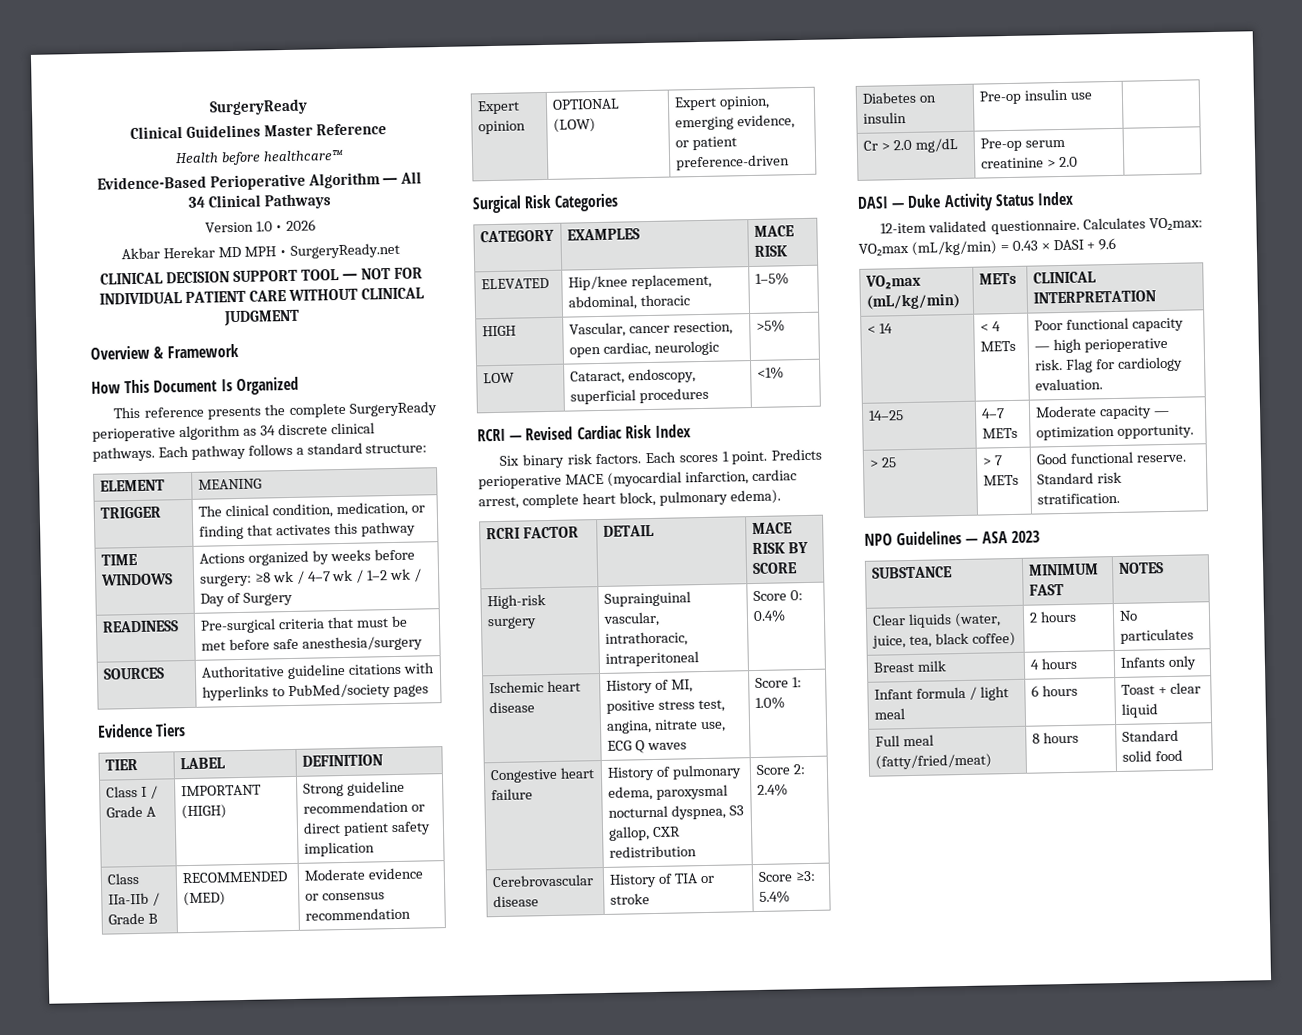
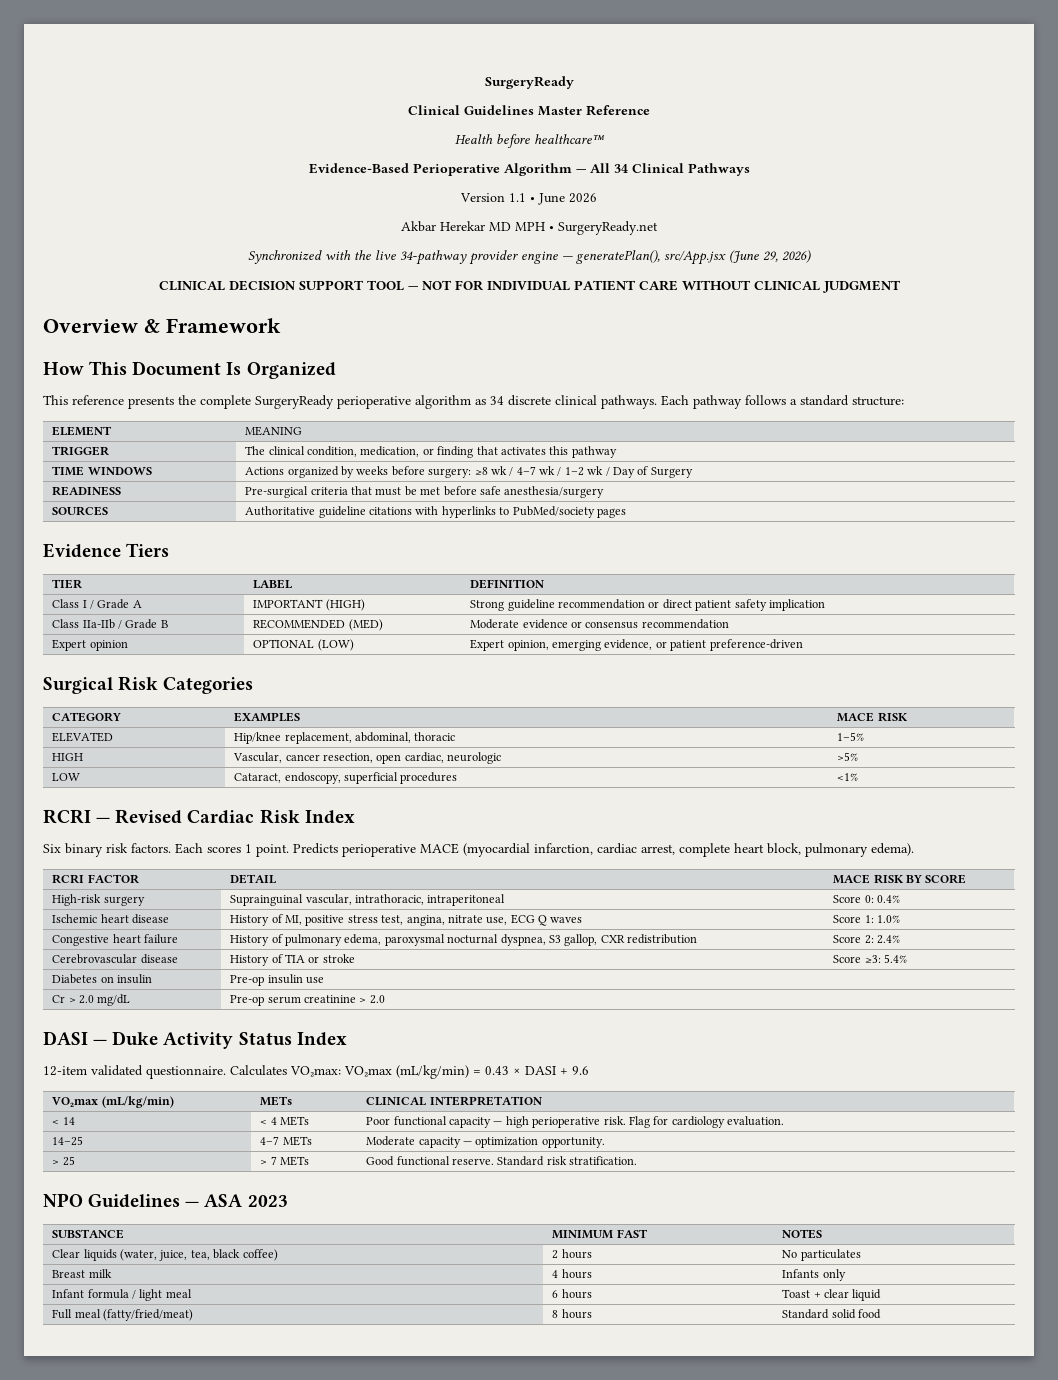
- Version 1.0 • 2026
+ Version 1.1 • June 2026
+ Synchronized with the live 34-pathway provider engine — generatePlan(), src/App.jsx (June 29, 2026)

